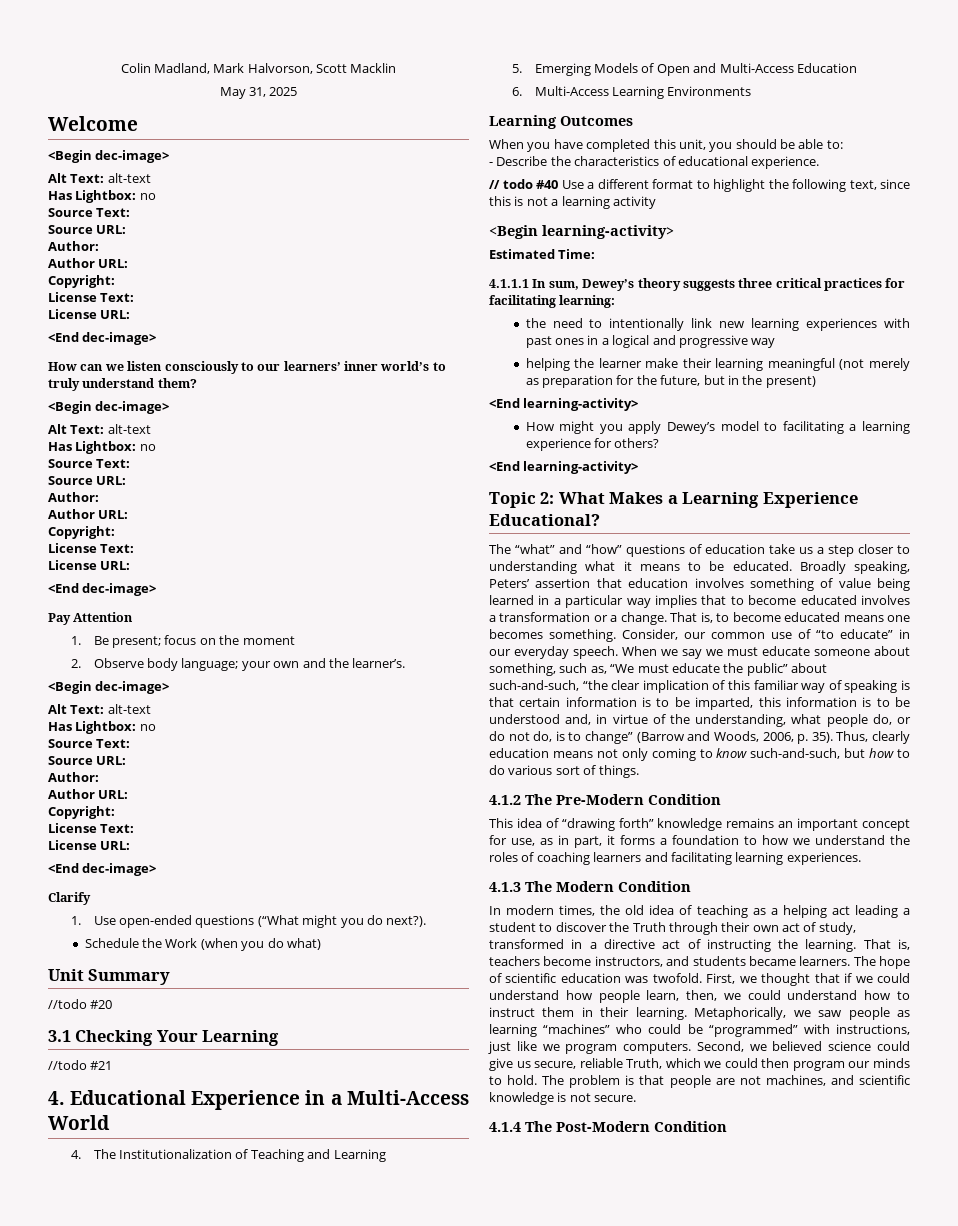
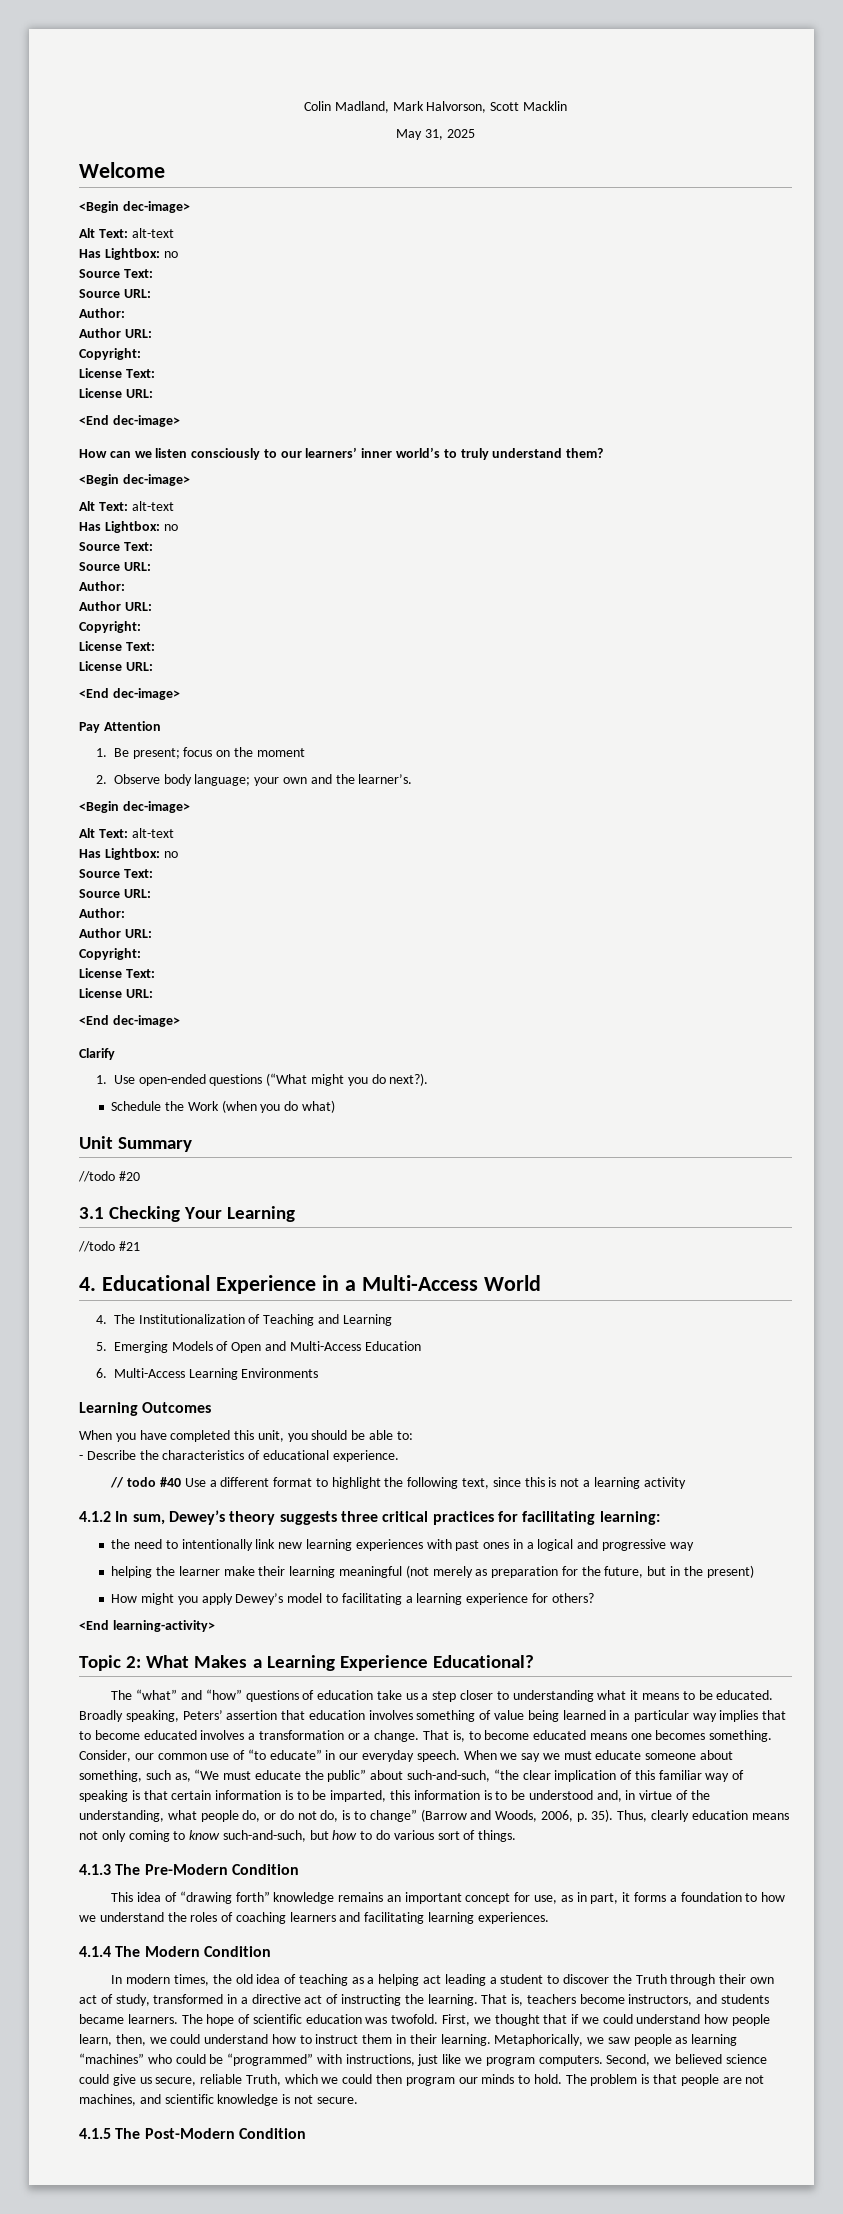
- <Begin learning-activity>
- Estimated Time:
- 4.1.1.1 In sum, Dewey’s theory suggests three critical practices for facilitating learning:
+ 4.1.2 In sum, Dewey’s theory suggests three critical practices for facilitating learning:
  helping the learner make their learning meaningful (not merely as preparation for the future, but in the present)
- <End learning-activity>
- 4.1.2 The Pre-Modern Condition
+ 4.1.3 The Pre-Modern Condition
- 4.1.3 The Modern Condition
+ 4.1.4 The Modern Condition
- 4.1.4 The Post-Modern Condition
+ 4.1.5 The Post-Modern Condition

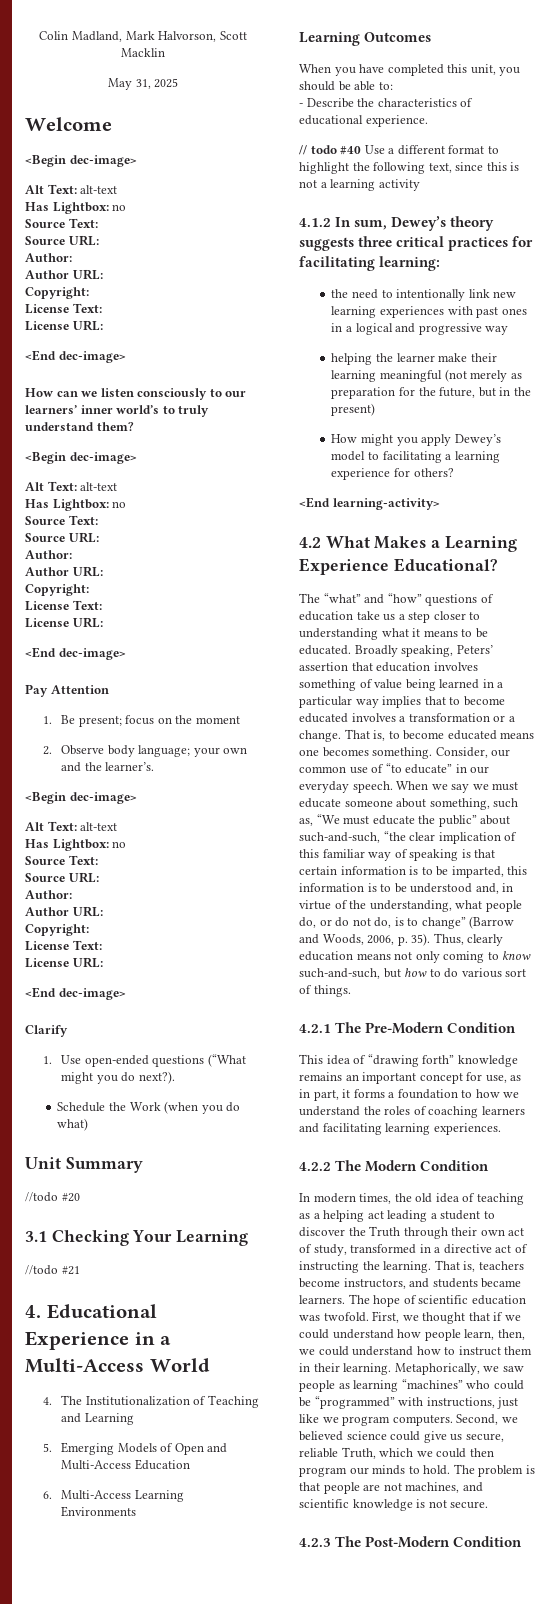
- Topic 2: What Makes a Learning Experience Educational?
+ 4.2 What Makes a Learning Experience Educational?
- 4.1.3 The Pre-Modern Condition
+ 4.2.1 The Pre-Modern Condition
- 4.1.4 The Modern Condition
+ 4.2.2 The Modern Condition
- 4.1.5 The Post-Modern Condition
+ 4.2.3 The Post-Modern Condition

